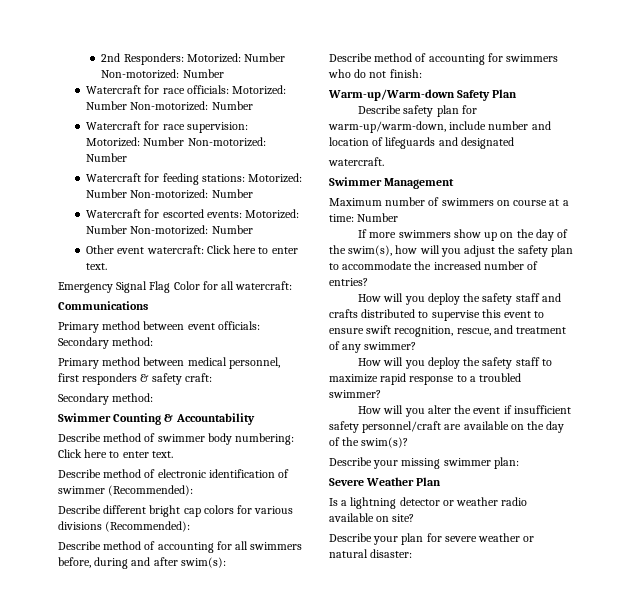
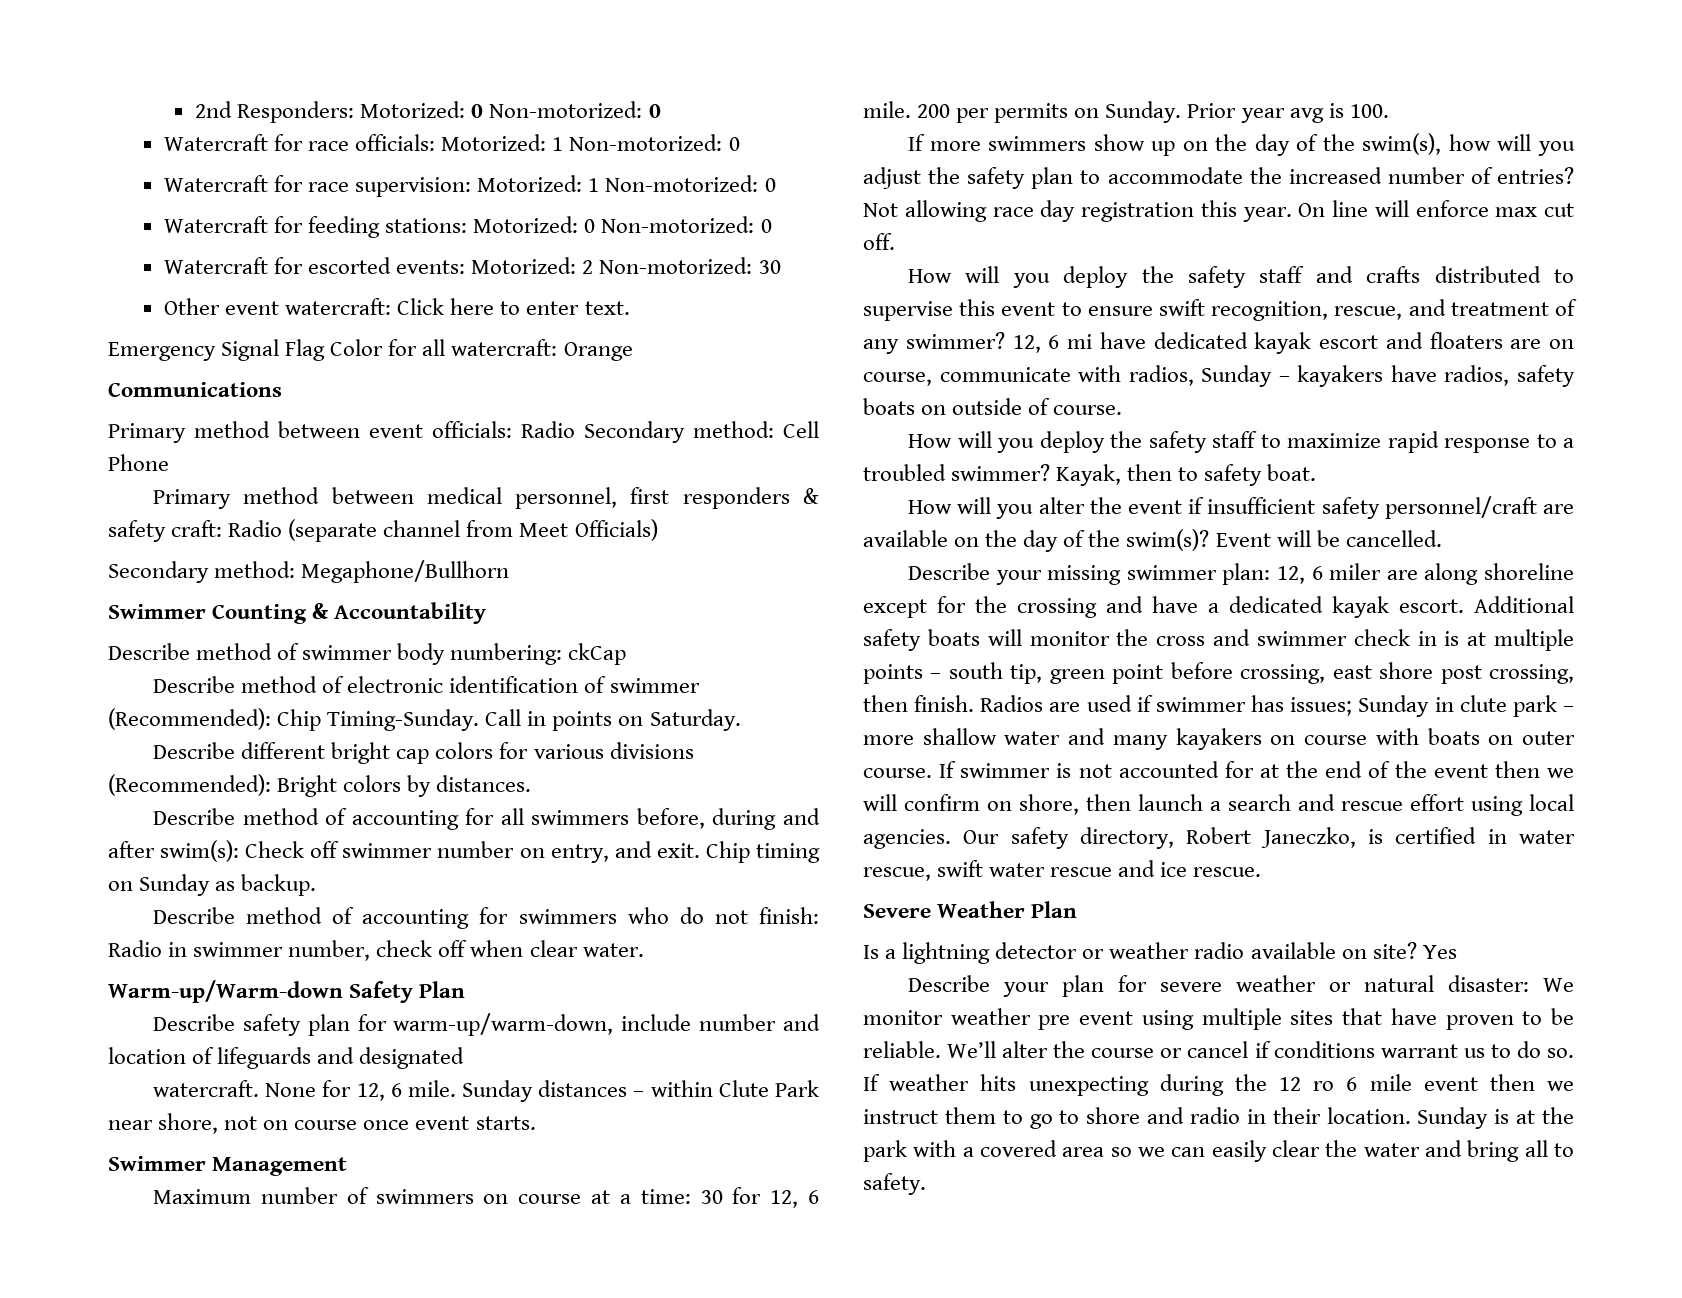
- 2nd Responders: Motorized: Number Non-motorized: Number
+ 2nd Responders: Motorized: 0 Non-motorized: 0
- Watercraft for race officials: Motorized: Number Non-motorized: Number
+ Watercraft for race officials: Motorized: 1 Non-motorized: 0
- Watercraft for race supervision: Motorized: Number Non-motorized: Number
+ Watercraft for race supervision: Motorized: 1 Non-motorized: 0
- Watercraft for feeding stations: Motorized: Number Non-motorized: Number
+ Watercraft for feeding stations: Motorized: 0 Non-motorized: 0
- Watercraft for escorted events: Motorized: Number Non-motorized: Number
+ Watercraft for escorted events: Motorized: 2 Non-motorized: 30
- Emergency Signal Flag Color for all watercraft:
+ Emergency Signal Flag Color for all watercraft: Orange
- Primary method between event officials: Secondary method:
+ Primary method between event officials: Radio Secondary method: Cell Phone
- Primary method between medical personnel, first responders & safety craft:
- Secondary method:
+ Primary method between medical personnel, first responders & safety craft: Radio (separate channel from Meet Officials)
+ Secondary method: Megaphone/Bullhorn
- Describe method of swimmer body numbering: Click here to enter text.
+ Describe method of swimmer body numbering: ckCap
- Describe method of electronic identification of swimmer (Recommended):
+ Describe method of electronic identification of swimmer (Recommended): Chip Timing-Sunday. Call in points on Saturday.
- Describe different bright cap colors for various divisions (Recommended):
+ Describe different bright cap colors for various divisions (Recommended): Bright colors by distances.
- Describe method of accounting for all swimmers before, during and after swim(s):
+ Describe method of accounting for all swimmers before, during and after swim(s): Check off swimmer number on entry, and exit. Chip timing on Sunday as backup.
- Describe method of accounting for swimmers who do not finish:
+ Describe method of accounting for swimmers who do not finish: Radio in swimmer number, check off when clear water.
+ None for 12, 6 mile. Sunday distances – within Clute Park near shore, not on course once event starts.
- Maximum number of swimmers on course at a time: Number
+ Maximum number of swimmers on course at a time: 30 for 12, 6 mile. 200 per permits on Sunday. Prior year avg is 100.
+ Not allowing race day registration this year. On line will enforce max cut off.
+ 12, 6 mi have dedicated kayak escort and floaters are on course, communicate with radios, Sunday – kayakers have radios, safety boats on outside of course.
+ Kayak, then to safety boat.
+ Event will be cancelled.
- Describe your missing swimmer plan:
+ Describe your missing swimmer plan: 12, 6 miler are along shoreline except for the crossing and have a dedicated kayak escort. Additional safety boats will monitor the cross and swimmer check in is at multiple points – south tip, green point before crossing, east shore post crossing, then finish. Radios are used if swimmer has issues; Sunday in clute park – more shallow water and many kayakers on course with boats on outer course. If swimmer is not accounted for at the end of the event then we will confirm on shore, then launch a search and rescue effort using local agencies. Our safety directory, Robert Janeczko, is certified in water rescue, swift water rescue and ice rescue.
+ Yes
- Describe your plan for severe weather or natural disaster:
+ Describe your plan for severe weather or natural disaster: We monitor weather pre event using multiple sites that have proven to be reliable. We’ll alter the course or cancel if conditions warrant us to do so. If weather hits unexpecting during the 12 ro 6 mile event then we instruct them to go to shore and radio in their location. Sunday is at the park with a covered area so we can easily clear the water and bring all to safety.

